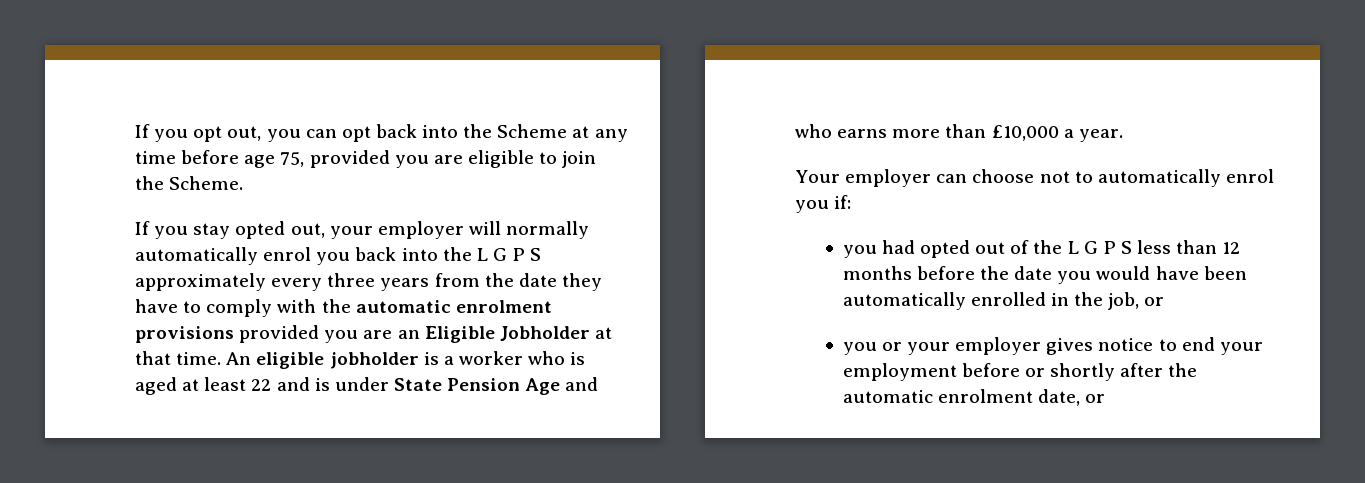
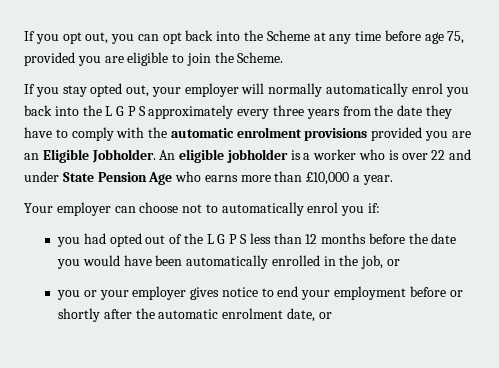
- If you stay opted out, your employer will normally automatically enrol you back into the L G P S approximately every three years from the date they have to comply with the automatic enrolment provisions provided you are an Eligible Jobholder at that time.
+ If you stay opted out, your employer will normally automatically enrol you back into the L G P S approximately every three years from the date they have to comply with the automatic enrolment provisions provided you are an Eligible Jobholder.
- An eligible jobholder is a worker who is aged at least 22 and is under State Pension Age and who earns more than £10,000 a year.
+ An eligible jobholder is a worker who is over 22 and under State Pension Age who earns more than £10,000 a year.

